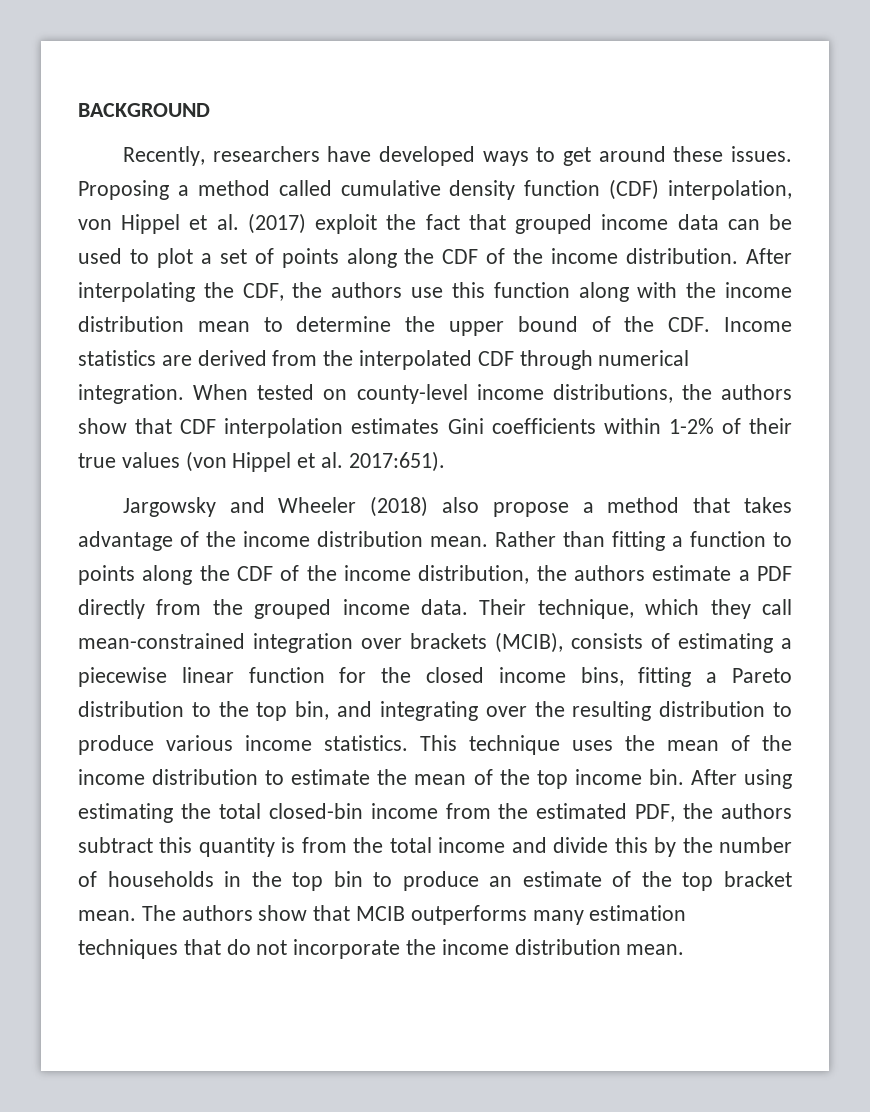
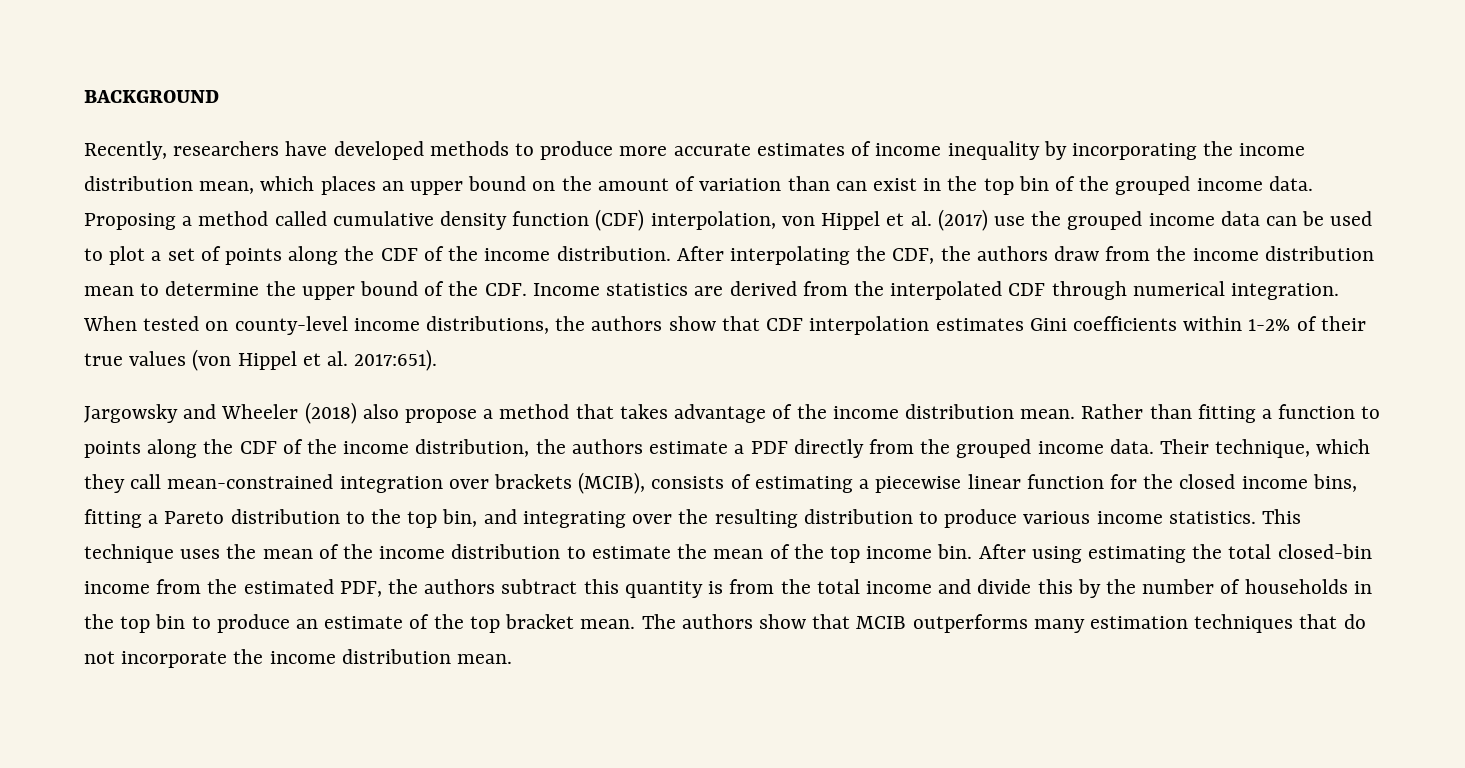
- Recently, researchers have developed ways to get around these issues.
+ Recently, researchers have developed methods to produce more accurate estimates of income inequality by incorporating the income distribution mean, which places an upper bound on the amount of variation than can exist in the top bin of the grouped income data.
- Proposing a method called cumulative density function (CDF) interpolation, von Hippel et al. (2017) exploit the fact that grouped income data can be used to plot a set of points along the CDF of the income distribution.
+ Proposing a method called cumulative density function (CDF) interpolation, von Hippel et al. (2017) use the grouped income data can be used to plot a set of points along the CDF of the income distribution.
- After interpolating the CDF, the authors use this function along with the income distribution mean to determine the upper bound of the CDF. Income statistics are derived from the interpolated CDF through numerical integration.
+ After interpolating the CDF, the authors draw from the income distribution mean to determine the upper bound of the CDF. Income statistics are derived from the interpolated CDF through numerical integration.

